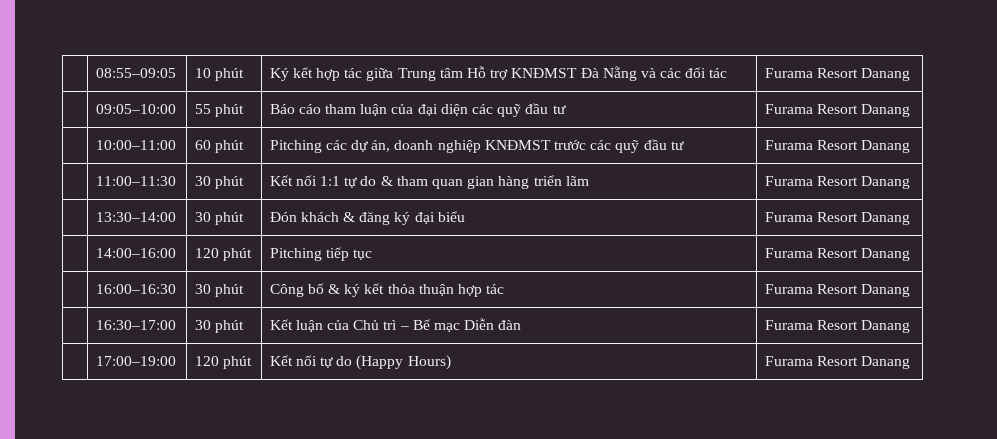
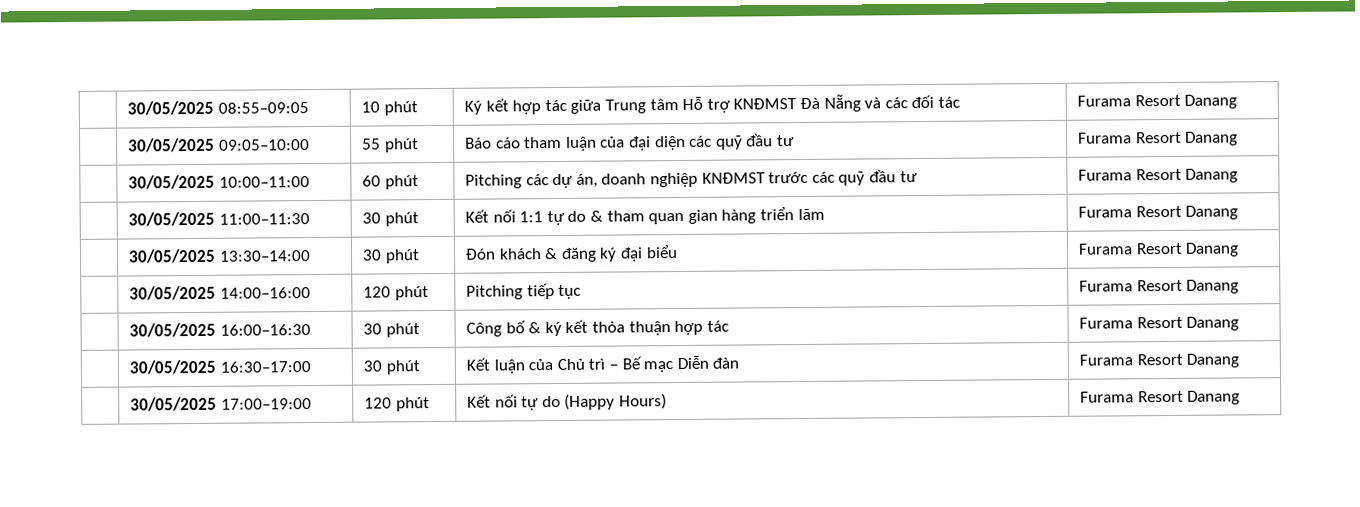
- | 08:55–09:05 | 10 phút | Ký kết hợp tác giữa Trung tâm Hỗ trợ KNĐMST Đà Nẵng và các đối tác | Furama Resort Danang
+ | 30/05/2025 08:55–09:05 | 10 phút | Ký kết hợp tác giữa Trung tâm Hỗ trợ KNĐMST Đà Nẵng và các đối tác | Furama Resort Danang
- | 09:05–10:00 | 55 phút | Báo cáo tham luận của đại diện các quỹ đầu tư | Furama Resort Danang
+ | 30/05/2025 09:05–10:00 | 55 phút | Báo cáo tham luận của đại diện các quỹ đầu tư | Furama Resort Danang
- | 10:00–11:00 | 60 phút | Pitching các dự án, doanh nghiệp KNĐMST trước các quỹ đầu tư | Furama Resort Danang
+ | 30/05/2025 10:00–11:00 | 60 phút | Pitching các dự án, doanh nghiệp KNĐMST trước các quỹ đầu tư | Furama Resort Danang
- | 11:00–11:30 | 30 phút | Kết nối 1:1 tự do & tham quan gian hàng triển lãm | Furama Resort Danang
+ | 30/05/2025 11:00–11:30 | 30 phút | Kết nối 1:1 tự do & tham quan gian hàng triển lãm | Furama Resort Danang
- | 13:30–14:00 | 30 phút | Đón khách & đăng ký đại biểu | Furama Resort Danang
+ | 30/05/2025 13:30–14:00 | 30 phút | Đón khách & đăng ký đại biểu | Furama Resort Danang
- | 14:00–16:00 | 120 phút | Pitching tiếp tục | Furama Resort Danang
+ | 30/05/2025 14:00–16:00 | 120 phút | Pitching tiếp tục | Furama Resort Danang
- | 16:00–16:30 | 30 phút | Công bố & ký kết thỏa thuận hợp tác | Furama Resort Danang
+ | 30/05/2025 16:00–16:30 | 30 phút | Công bố & ký kết thỏa thuận hợp tác | Furama Resort Danang
- | 16:30–17:00 | 30 phút | Kết luận của Chủ trì – Bế mạc Diễn đàn | Furama Resort Danang
+ | 30/05/2025 16:30–17:00 | 30 phút | Kết luận của Chủ trì – Bế mạc Diễn đàn | Furama Resort Danang
- | 17:00–19:00 | 120 phút | Kết nối tự do (Happy Hours) | Furama Resort Danang
+ | 30/05/2025 17:00–19:00 | 120 phút | Kết nối tự do (Happy Hours) | Furama Resort Danang

